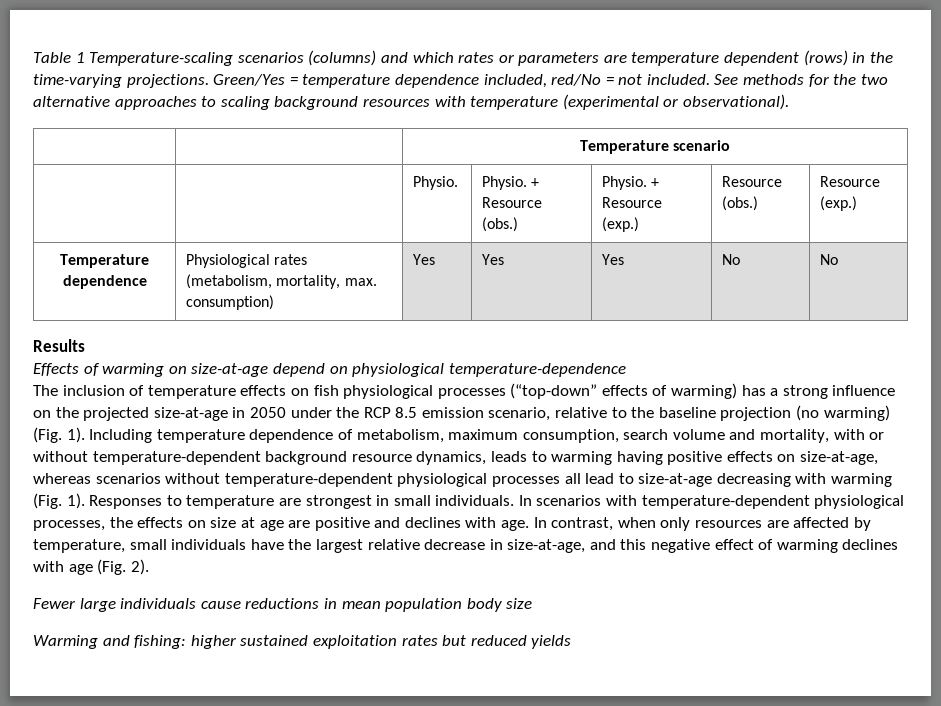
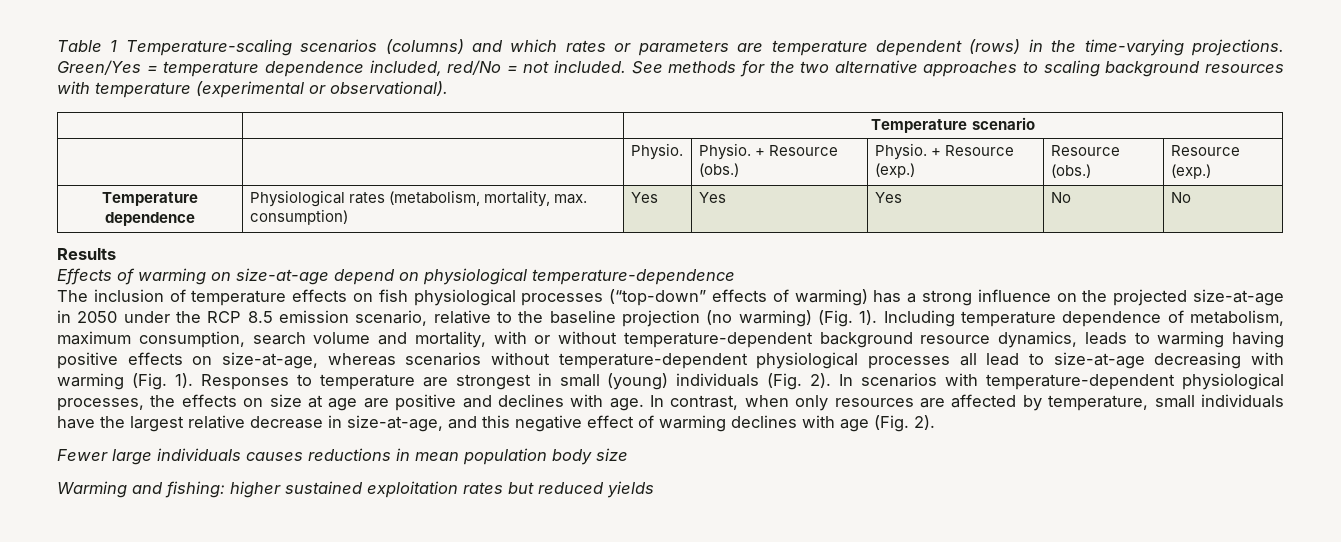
- Responses to temperature are strongest in small individuals.
+ Responses to temperature are strongest in small (young) individuals (Fig. 2).
- Fewer large individuals cause reductions in mean population body size
+ Fewer large individuals causes reductions in mean population body size

